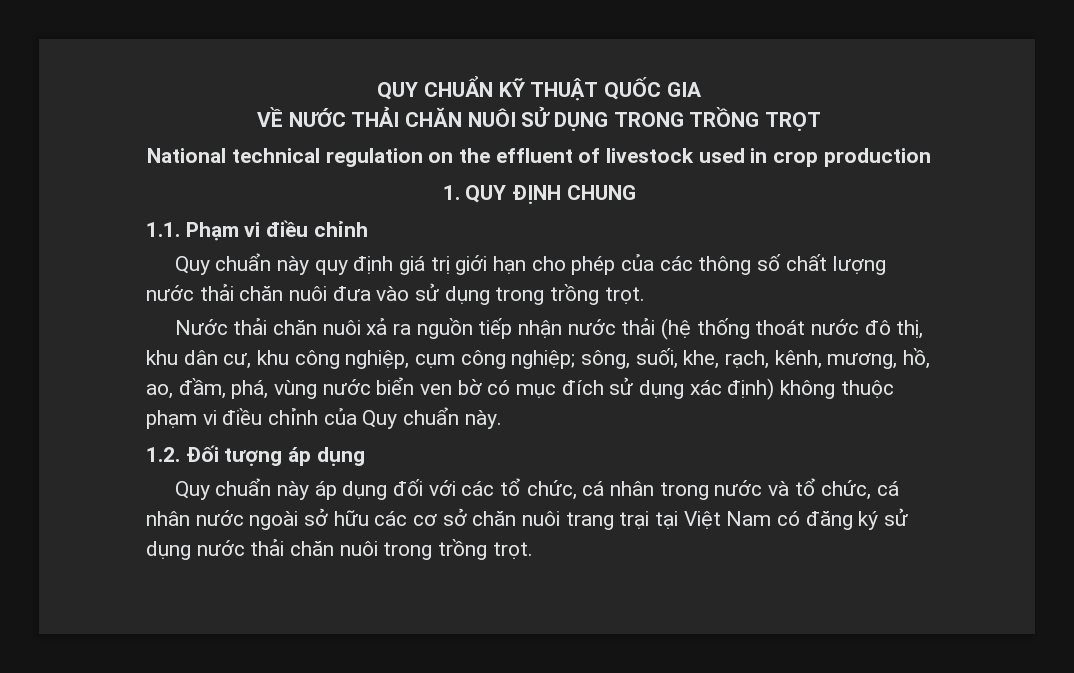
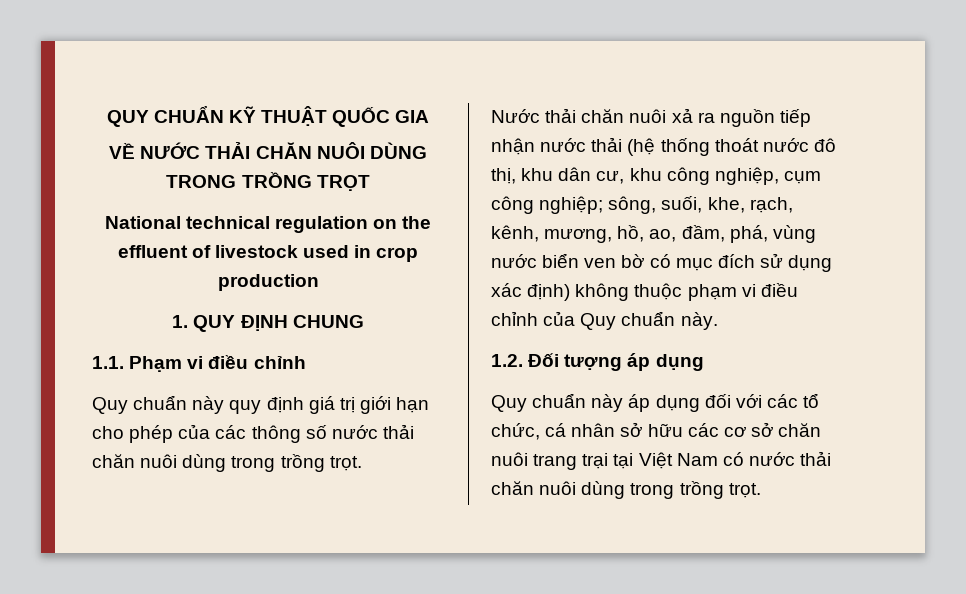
- VỀ NƯỚC THẢI CHĂN NUÔI SỬ DỤNG TRONG TRỒNG TRỌT
+ VỀ NƯỚC THẢI CHĂN NUÔI DÙNG TRONG TRỒNG TRỌT
- Quy chuẩn này quy định giá trị giới hạn cho phép của các thông số chất lượng nước thải chăn nuôi đưa vào sử dụng trong trồng trọt.
+ Quy chuẩn này quy định giá trị giới hạn cho phép của các thông số nước thải chăn nuôi dùng trong trồng trọt.
- Quy chuẩn này áp dụng đối với các tổ chức, cá nhân trong nước và tổ chức, cá nhân nước ngoài sở hữu các cơ sở chăn nuôi trang trại tại Việt Nam có đăng ký sử dụng nước thải chăn nuôi trong trồng trọt.
+ Quy chuẩn này áp dụng đối với các tổ chức, cá nhân sở hữu các cơ sở chăn nuôi trang trại tại Việt Nam có nước thải chăn nuôi dùng trong trồng trọt.

